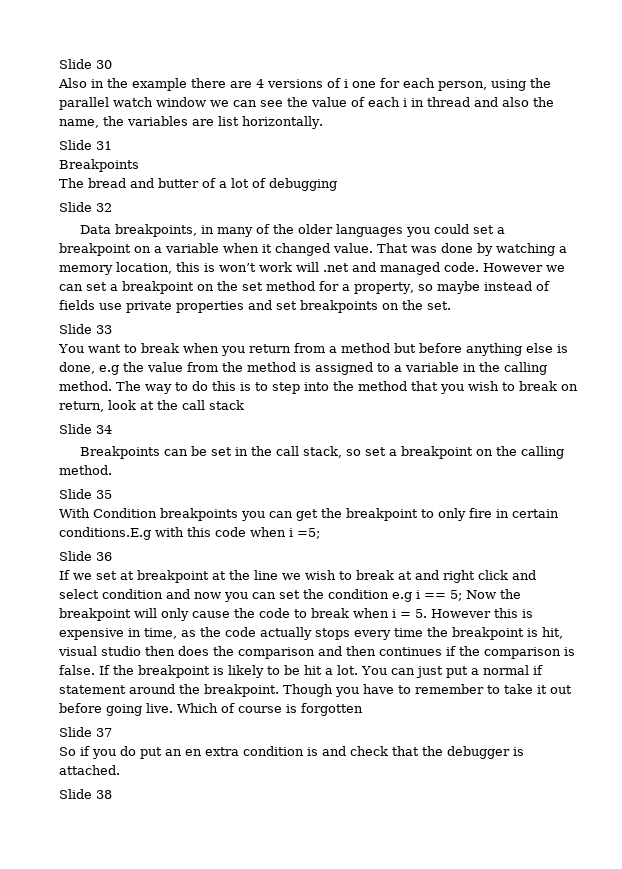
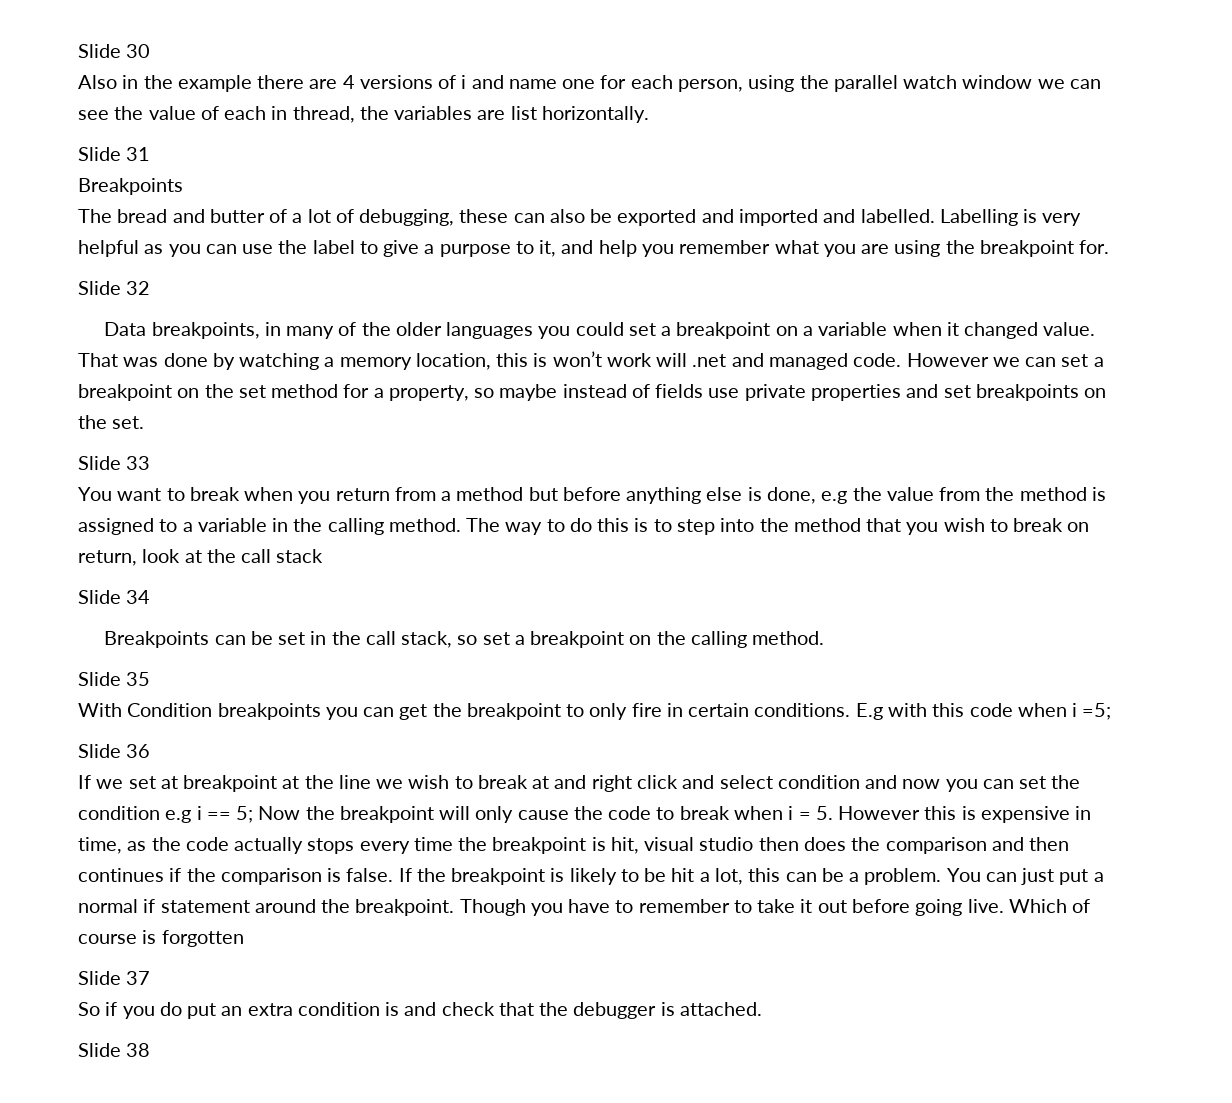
- Also in the example there are 4 versions of i one for each person, using the parallel watch window we can see the value of each i in thread and also the name, the variables are list horizontally.
+ Also in the example there are 4 versions of i and name one for each person, using the parallel watch window we can see the value of each in thread, the variables are list horizontally.
- The bread and butter of a lot of debugging
+ The bread and butter of a lot of debugging, these can also be exported and imported and labelled. Labelling is very helpful as you can use the label to give a purpose to it, and help you remember what you are using the breakpoint for.
- With Condition breakpoints you can get the breakpoint to only fire in certain conditions.E.g with this code when i =5;
+ With Condition breakpoints you can get the breakpoint to only fire in certain conditions. E.g with this code when i =5;
- If the breakpoint is likely to be hit a lot.
+ If the breakpoint is likely to be hit a lot, this can be a problem.
- So if you do put an en extra condition is and check that the debugger is attached.
+ So if you do put an extra condition is and check that the debugger is attached.

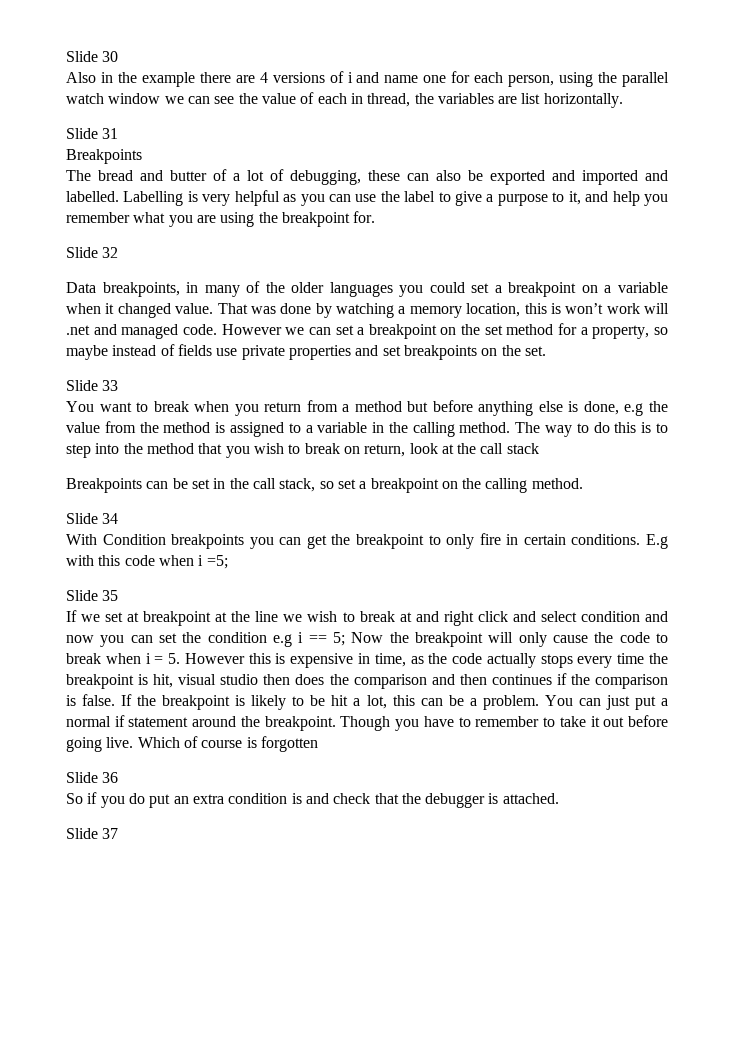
- Slide 34
- Slide 35
+ Slide 34
- Slide 36
+ Slide 35
- Slide 37
+ Slide 36
- Slide 38
+ Slide 37

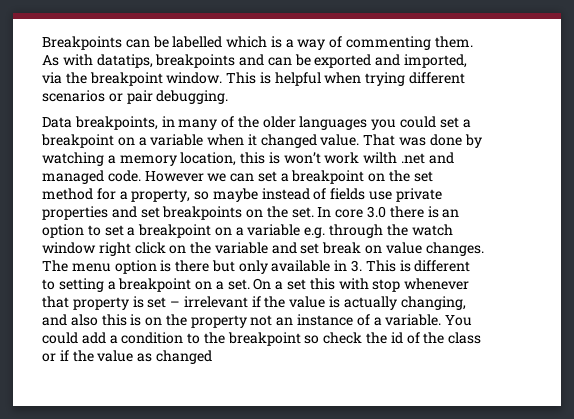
- Slide 30
- Also in the example there are 4 versions of i and name one for each person, using the parallel watch window we can see the value of each in thread, the variables are list horizontally.
- Slide 31
- Breakpoints
- The bread and butter of a lot of debugging, these can also be exported and imported and labelled. Labelling is very helpful as you can use the label to give a purpose to it, and help you remember what you are using the breakpoint for.
- Slide 32
+ Breakpoints can be labelled which is a way of commenting them. As with datatips, breakpoints and can be exported and imported, via the breakpoint window. This is helpful when trying different scenarios or pair debugging.
- That was done by watching a memory location, this is won’t work will .net and managed code.
+ That was done by watching a memory location, this is won’t work wilth .net and managed code.
- However we can set a breakpoint on the set method for a property, so maybe instead of fields use private properties and set breakpoints on the set.
- Slide 33
- You want to break when you return from a method but before anything else is done, e.g the value from the method is assigned to a variable in the calling method. The way to do this is to step into the method that you wish to break on return, look at the call stack
- Breakpoints can be set in the call stack, so set a breakpoint on the calling method.
- Slide 34
- With Condition breakpoints you can get the breakpoint to only fire in certain conditions. E.g with this code when i =5;
- Slide 35
- If we set at breakpoint at the line we wish to break at and right click and select condition and now you can set the condition e.g i == 5; Now the breakpoint will only cause the code to break when i = 5. However this is expensive in time, as the code actually stops every time the breakpoint is hit, visual studio then does the comparison and then continues if the comparison is false. If the breakpoint is likely to be hit a lot, this can be a problem. You can just put a normal if statement around the breakpoint. Though you have to remember to take it out before going live. Which of course is forgotten
- Slide 36
- So if you do put an extra condition is and check that the debugger is attached.
- Slide 37
+ However we can set a breakpoint on the set method for a property, so maybe instead of fields use private properties and set breakpoints on the set. In core 3.0 there is an option to set a breakpoint on a variable e.g. through the watch window right click on the variable and set break on value changes. The menu option is there but only available in 3. This is different to setting a breakpoint on a set. On a set this with stop whenever that property is set – irrelevant if the value is actually changing, and also this is on the property not an instance of a variable. You could add a condition to the breakpoint so check the id of the class or if the value as changed

